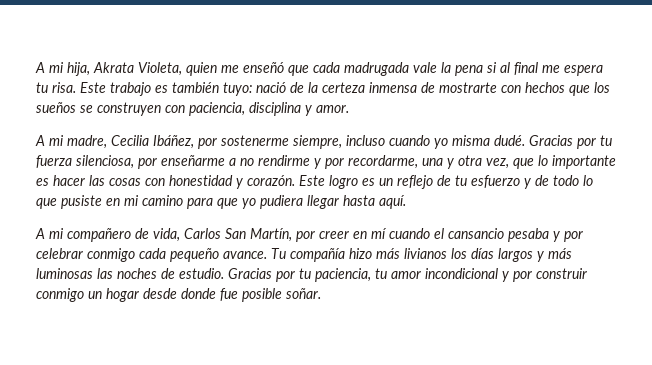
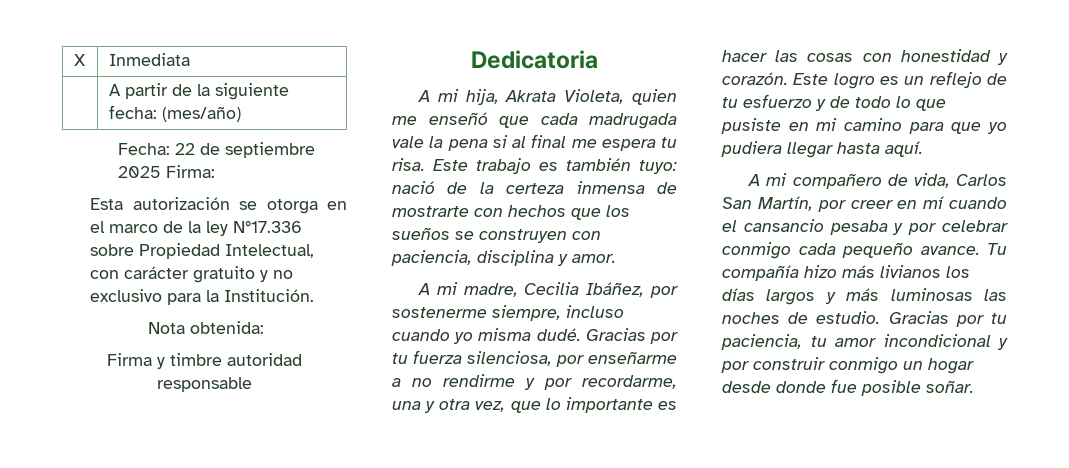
+ X | Inmediata
+ | A partir de la siguiente fecha: (mes/año)
+ Fecha: 22 de septiembre 2025 Firma:
+ Esta autorización se otorga en el marco de la ley N°17.336 sobre Propiedad Intelectual, con carácter gratuito y no exclusivo para la Institución.
+ Nota obtenida:
+ Firma y timbre autoridad responsable
+ Dedicatoria

